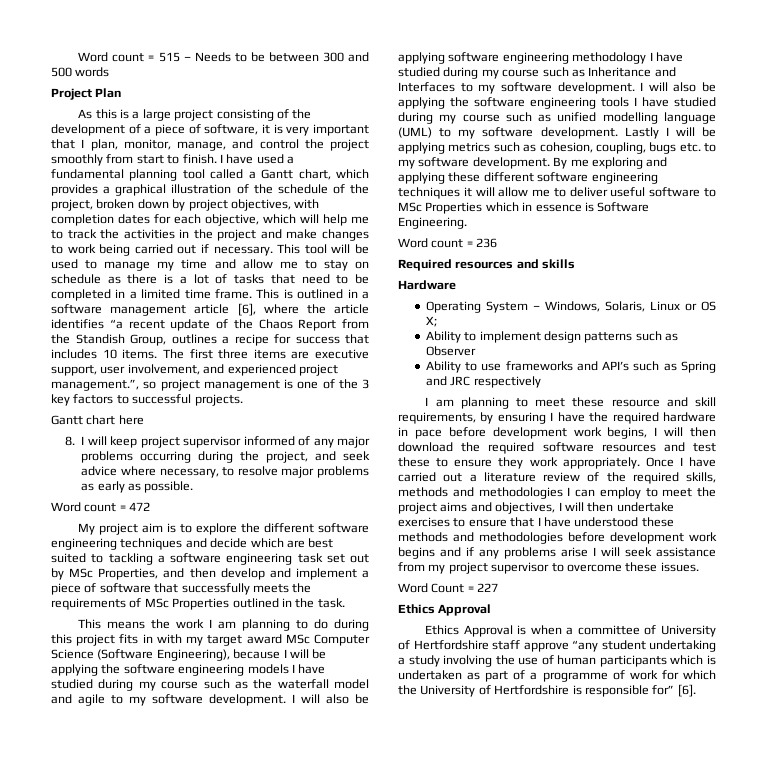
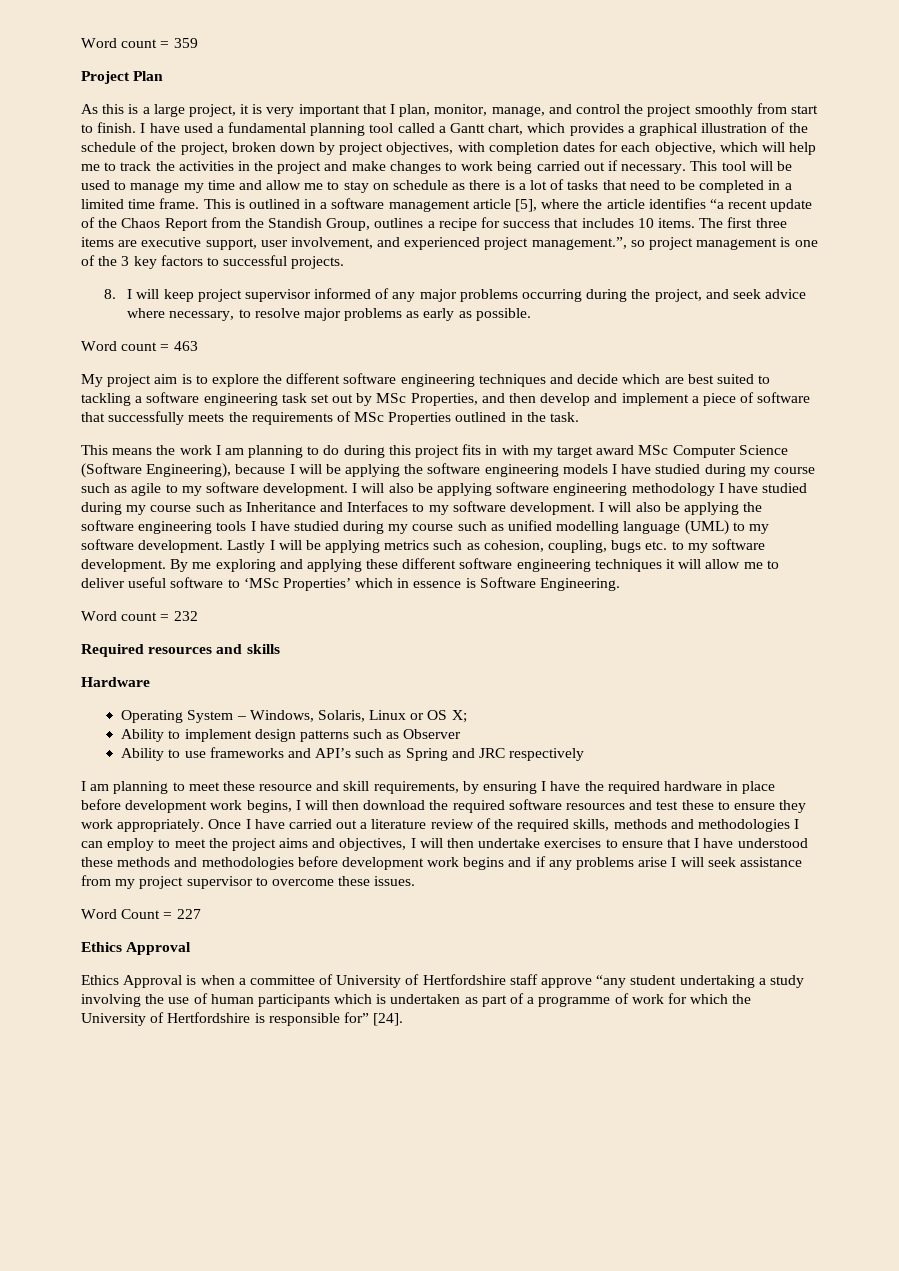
- Word count = 515 – Needs to be between 300 and 500 words
+ Word count = 359
- As this is a large project consisting of the development of a piece of software, it is very important that I plan, monitor, manage, and control the project smoothly from start to finish.
+ As this is a large project, it is very important that I plan, monitor, manage, and control the project smoothly from start to finish.
- This is outlined in a software management article [6], where the article identifies “a recent update of the Chaos Report from the Standish Group, outlines a recipe for success that includes 10 items.
+ This is outlined in a software management article [5], where the article identifies “a recent update of the Chaos Report from the Standish Group, outlines a recipe for success that includes 10 items.
- Gantt chart here
- Word count = 472
+ Word count = 463
- This means the work I am planning to do during this project fits in with my target award MSc Computer Science (Software Engineering), because I will be applying the software engineering models I have studied during my course such as the waterfall model and agile to my software development.
+ This means the work I am planning to do during this project fits in with my target award MSc Computer Science (Software Engineering), because I will be applying the software engineering models I have studied during my course such as agile to my software development.
- By me exploring and applying these different software engineering techniques it will allow me to deliver useful software to MSc Properties which in essence is Software Engineering.
+ By me exploring and applying these different software engineering techniques it will allow me to deliver useful software to ‘MSc Properties’ which in essence is Software Engineering.
- Word count = 236
+ Word count = 232
- I am planning to meet these resource and skill requirements, by ensuring I have the required hardware in pace before development work begins, I will then download the required software resources and test these to ensure they work appropriately.
+ I am planning to meet these resource and skill requirements, by ensuring I have the required hardware in place before development work begins, I will then download the required software resources and test these to ensure they work appropriately.
- Ethics Approval is when a committee of University of Hertfordshire staff approve “any student undertaking a study involving the use of human participants which is undertaken as part of a programme of work for which the University of Hertfordshire is responsible for” [6].
+ Ethics Approval is when a committee of University of Hertfordshire staff approve “any student undertaking a study involving the use of human participants which is undertaken as part of a programme of work for which the University of Hertfordshire is responsible for” [24].

